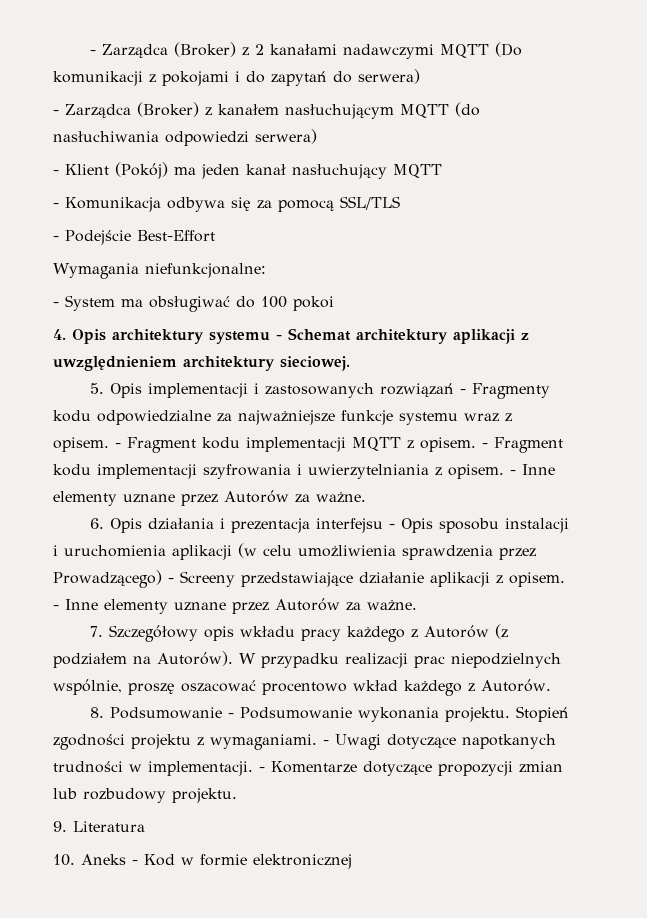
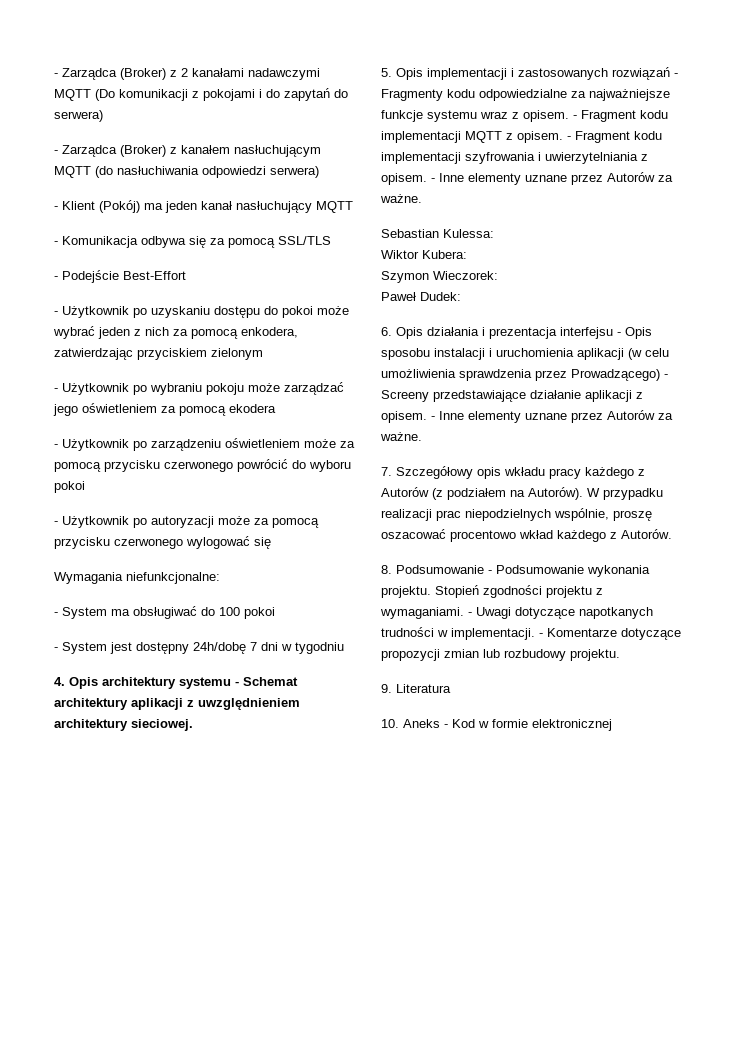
+ - Użytkownik po uzyskaniu dostępu do pokoi może wybrać jeden z nich za pomocą enkodera, zatwierdzając przyciskiem zielonym
+ - Użytkownik po wybraniu pokoju może zarządzać jego oświetleniem za pomocą ekodera
+ - Użytkownik po zarządzeniu oświetleniem może za pomocą przycisku czerwonego powrócić do wyboru pokoi
+ - Użytkownik po autoryzacji może za pomocą przycisku czerwonego wylogować się
+ - System jest dostępny 24h/dobę 7 dni w tygodniu
+ Sebastian Kulessa:
+ Wiktor Kubera:
+ Szymon Wieczorek:
+ Paweł Dudek:

